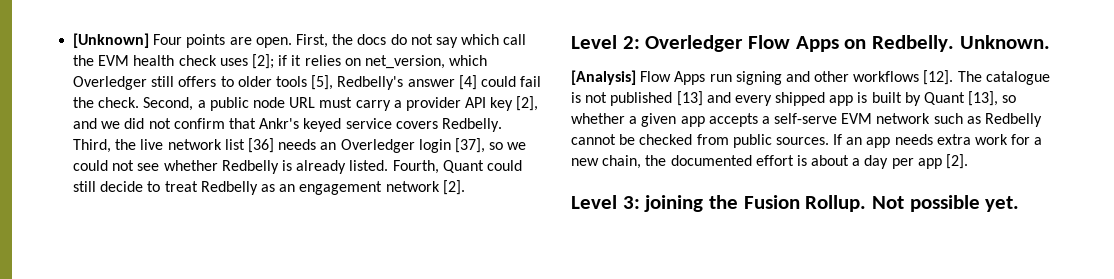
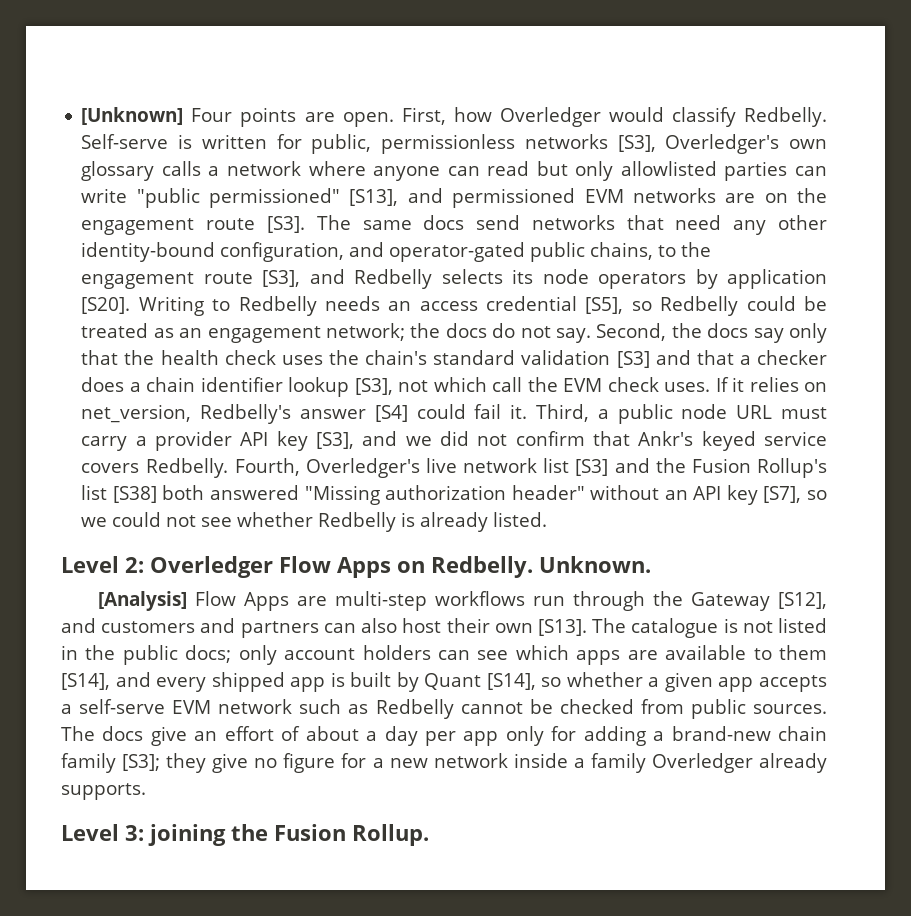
- First, the docs do not say which call the EVM health check uses [2]; if it relies on net_version, which Overledger still offers to older tools [5], Redbelly's answer [4] could fail the check. Second, a public node URL must carry a provider API key [2], and we did not confirm that Ankr's keyed service covers Redbelly.
+ First, how Overledger would classify Redbelly. Self-serve is written for public, permissionless networks [S3], Overledger's own glossary calls a network where anyone can read but only allowlisted parties can write "public permissioned" [S13], and permissioned EVM networks are on the engagement route [S3]. The same docs send networks that need any other identity-bound configuration, and operator-gated public chains, to the engagement route [S3], and Redbelly selects its node operators by application [S20]. Writing to Redbelly needs an access credential [S5], so Redbelly could be treated as an engagement network; the docs do not say. Second, the docs say only that the health check uses the chain's standard validation [S3] and that a checker does a chain identifier lookup [S3], not which call the EVM check uses. If it relies on net_version, Redbelly's answer [S4] could fail it. Third, a public node URL must carry a provider API key [S3], and we did not confirm that Ankr's keyed service covers Redbelly.
- Third, the live network list [36] needs an Overledger login [37], so we could not see whether Redbelly is already listed. Fourth, Quant could still decide to treat Redbelly as an engagement network [2].
+ Fourth, Overledger's live network list [S3] and the Fusion Rollup's list [S38] both answered "Missing authorization header" without an API key [S7], so we could not see whether Redbelly is already listed.
- [Analysis] Flow Apps run signing and other workflows [12]. The catalogue is not published [13] and every shipped app is built by Quant [13], so whether a given app accepts a self-serve EVM network such as Redbelly cannot be checked from public sources.
+ [Analysis] Flow Apps are multi-step workflows run through the Gateway [S12], and customers and partners can also host their own [S13]. The catalogue is not listed in the public docs; only account holders can see which apps are available to them [S14], and every shipped app is built by Quant [S14], so whether a given app accepts a self-serve EVM network such as Redbelly cannot be checked from public sources.
- If an app needs extra work for a new chain, the documented effort is about a day per app [2].
+ The docs give an effort of about a day per app only for adding a brand-new chain family [S3]; they give no figure for a new network inside a family Overledger already supports.
- Not possible yet.

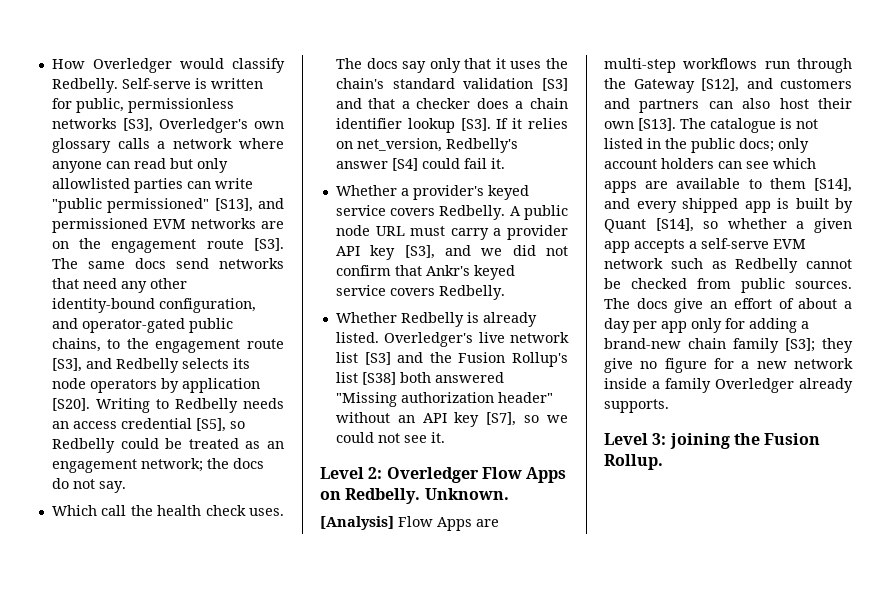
- [Unknown] Four points are open. First, how Overledger would classify Redbelly.
+ How Overledger would classify Redbelly.
- the docs do not say. Second, the docs say only that the health check uses the chain's standard validation [S3] and that a checker does a chain identifier lookup [S3], not which call the EVM check uses. If it relies on net_version, Redbelly's answer [S4] could fail it. Third, a public node URL must carry a provider API key [S3], and we did not confirm that Ankr's keyed service covers Redbelly. Fourth, Overledger's live network list [S3] and the Fusion Rollup's list [S38] both answered "Missing authorization header" without an API key [S7], so we could not see whether Redbelly is already listed.
+ the docs do not say.
+ Which call the health check uses. The docs say only that it uses the chain's standard validation [S3] and that a checker does a chain identifier lookup [S3]. If it relies on net_version, Redbelly's answer [S4] could fail it.
+ Whether a provider's keyed service covers Redbelly. A public node URL must carry a provider API key [S3], and we did not confirm that Ankr's keyed service covers Redbelly.
+ Whether Redbelly is already listed. Overledger's live network list [S3] and the Fusion Rollup's list [S38] both answered "Missing authorization header" without an API key [S7], so we could not see it.

